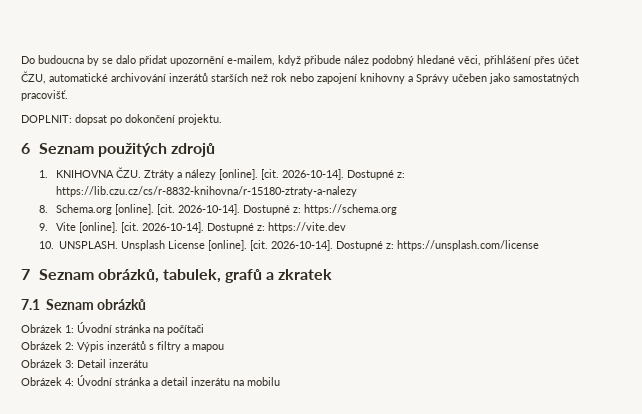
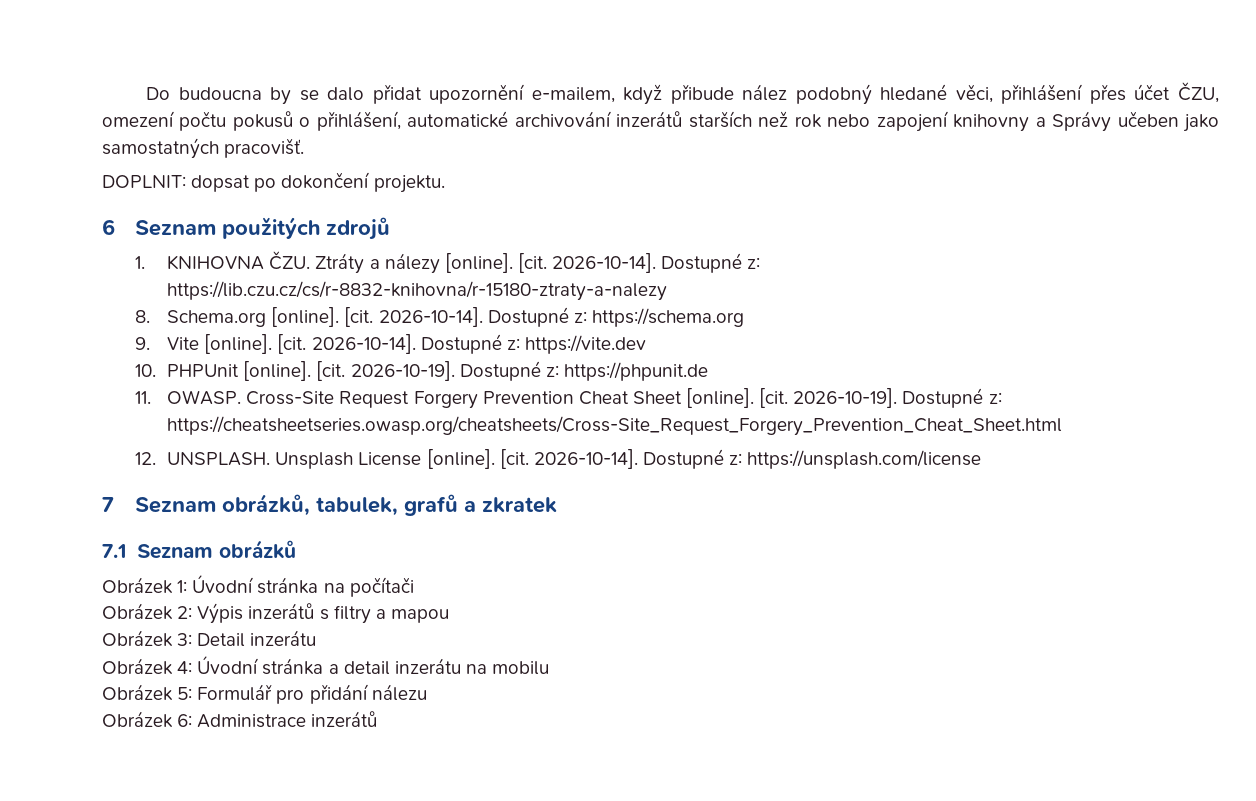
- Do budoucna by se dalo přidat upozornění e-mailem, když přibude nález podobný hledané věci, přihlášení přes účet ČZU, automatické archivování inzerátů starších než rok nebo zapojení knihovny a Správy učeben jako samostatných pracovišť.
+ Do budoucna by se dalo přidat upozornění e-mailem, když přibude nález podobný hledané věci, přihlášení přes účet ČZU, omezení počtu pokusů o přihlášení, automatické archivování inzerátů starších než rok nebo zapojení knihovny a Správy učeben jako samostatných pracovišť.
- 10. UNSPLASH.
+ 10. PHPUnit [online]. [cit. 2026-10-19]. Dostupné z: https://phpunit.de
+ 11. OWASP. Cross-Site Request Forgery Prevention Cheat Sheet [online]. [cit. 2026-10-19]. Dostupné z: https://cheatsheetseries.owasp.org/cheatsheets/Cross-Site_Request_Forgery_Prevention_Cheat_Sheet.html
+ 12. UNSPLASH.
+ Obrázek 5: Formulář pro přidání nálezu
+ Obrázek 6: Administrace inzerátů

